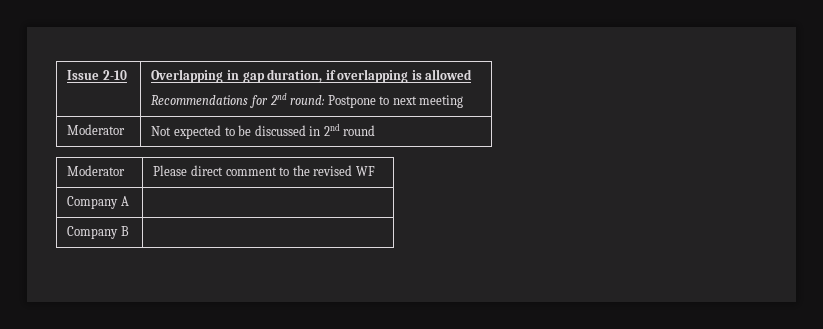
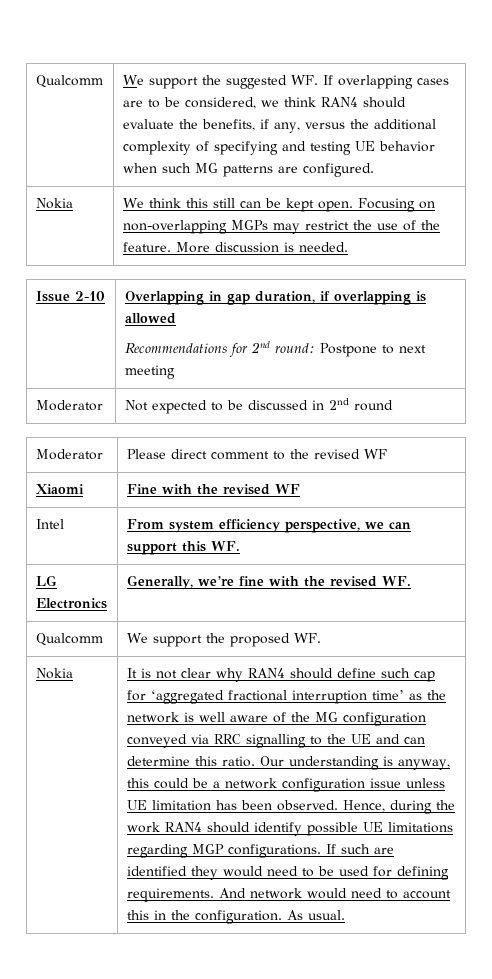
+ Qualcomm | We support the suggested WF. If overlapping cases are to be considered, we think RAN4 should evaluate the benefits, if any, versus the additional complexity of specifying and testing UE behavior when such MG patterns are configured.
+ Nokia | We think this still can be kept open. Focusing on non-overlapping MGPs may restrict the use of the feature. More discussion is needed.
- Company A |
- Company B |
+ Xiaomi | Fine with the revised WF
+ Intel | From system efficiency perspective, we can support this WF.
+ LG Electronics | Generally, we’re fine with the revised WF.
+ Qualcomm | We support the proposed WF.
+ Nokia | It is not clear why RAN4 should define such cap for ‘aggregated fractional interruption time’ as the network is well aware of the MG configuration conveyed via RRC signalling to the UE and can determine this ratio. Our understanding is anyway, this could be a network configuration issue unless UE limitation has been observed. Hence, during the work RAN4 should identify possible UE limitations regarding MGP configurations. If such are identified they would need to be used for defining requirements. And network would need to account this in the configuration. As usual.

